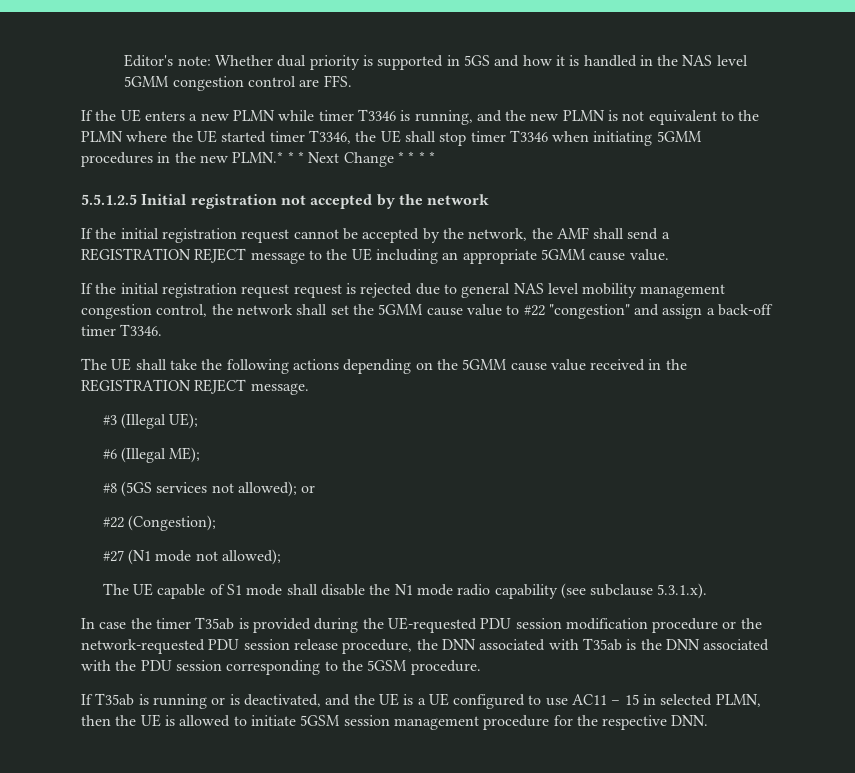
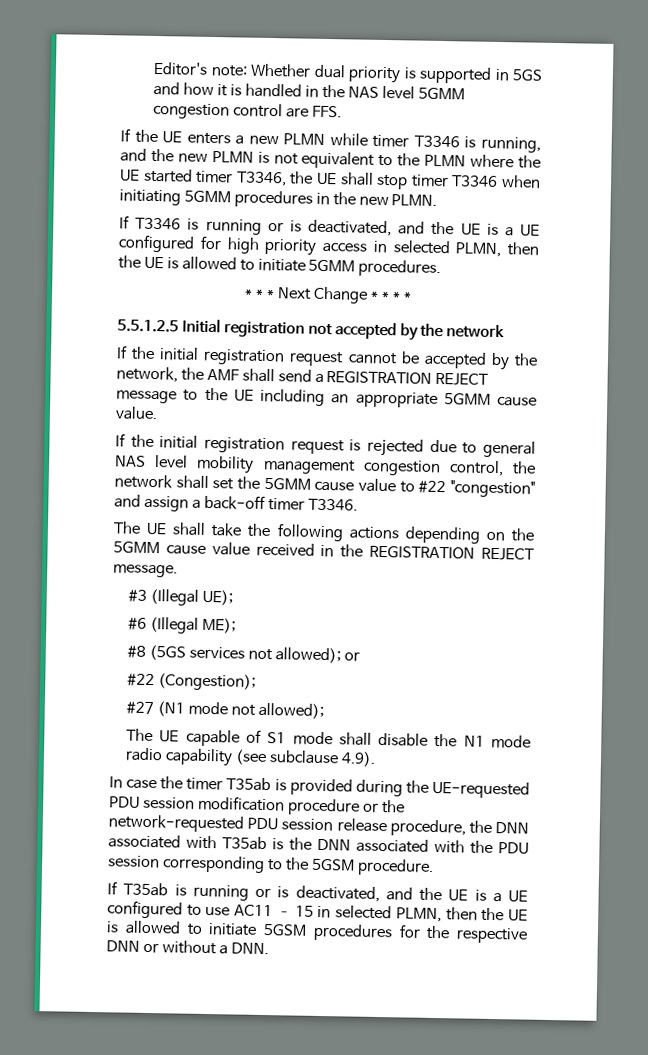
- If the UE enters a new PLMN while timer T3346 is running, and the new PLMN is not equivalent to the PLMN where the UE started timer T3346, the UE shall stop timer T3346 when initiating 5GMM procedures in the new PLMN.* * * Next Change * * * *
+ If the UE enters a new PLMN while timer T3346 is running, and the new PLMN is not equivalent to the PLMN where the UE started timer T3346, the UE shall stop timer T3346 when initiating 5GMM procedures in the new PLMN.
+ If T3346 is running or is deactivated, and the UE is a UE configured for high priority access in selected PLMN, then the UE is allowed to initiate 5GMM procedures.
+ * * * Next Change * * * *
- If the initial registration request request is rejected due to general NAS level mobility management congestion control, the network shall set the 5GMM cause value to #22 "congestion" and assign a back-off timer T3346.
+ If the initial registration request is rejected due to general NAS level mobility management congestion control, the network shall set the 5GMM cause value to #22 "congestion" and assign a back-off timer T3346.
- The UE capable of S1 mode shall disable the N1 mode radio capability (see subclause 5.3.1.x).
+ The UE capable of S1 mode shall disable the N1 mode radio capability (see subclause 4.9).
- If T35ab is running or is deactivated, and the UE is a UE configured to use AC11 – 15 in selected PLMN, then the UE is allowed to initiate 5GSM session management procedure for the respective DNN.
+ If T35ab is running or is deactivated, and the UE is a UE configured to use AC11 – 15 in selected PLMN, then the UE is allowed to initiate 5GSM procedures for the respective DNN or without a DNN.

